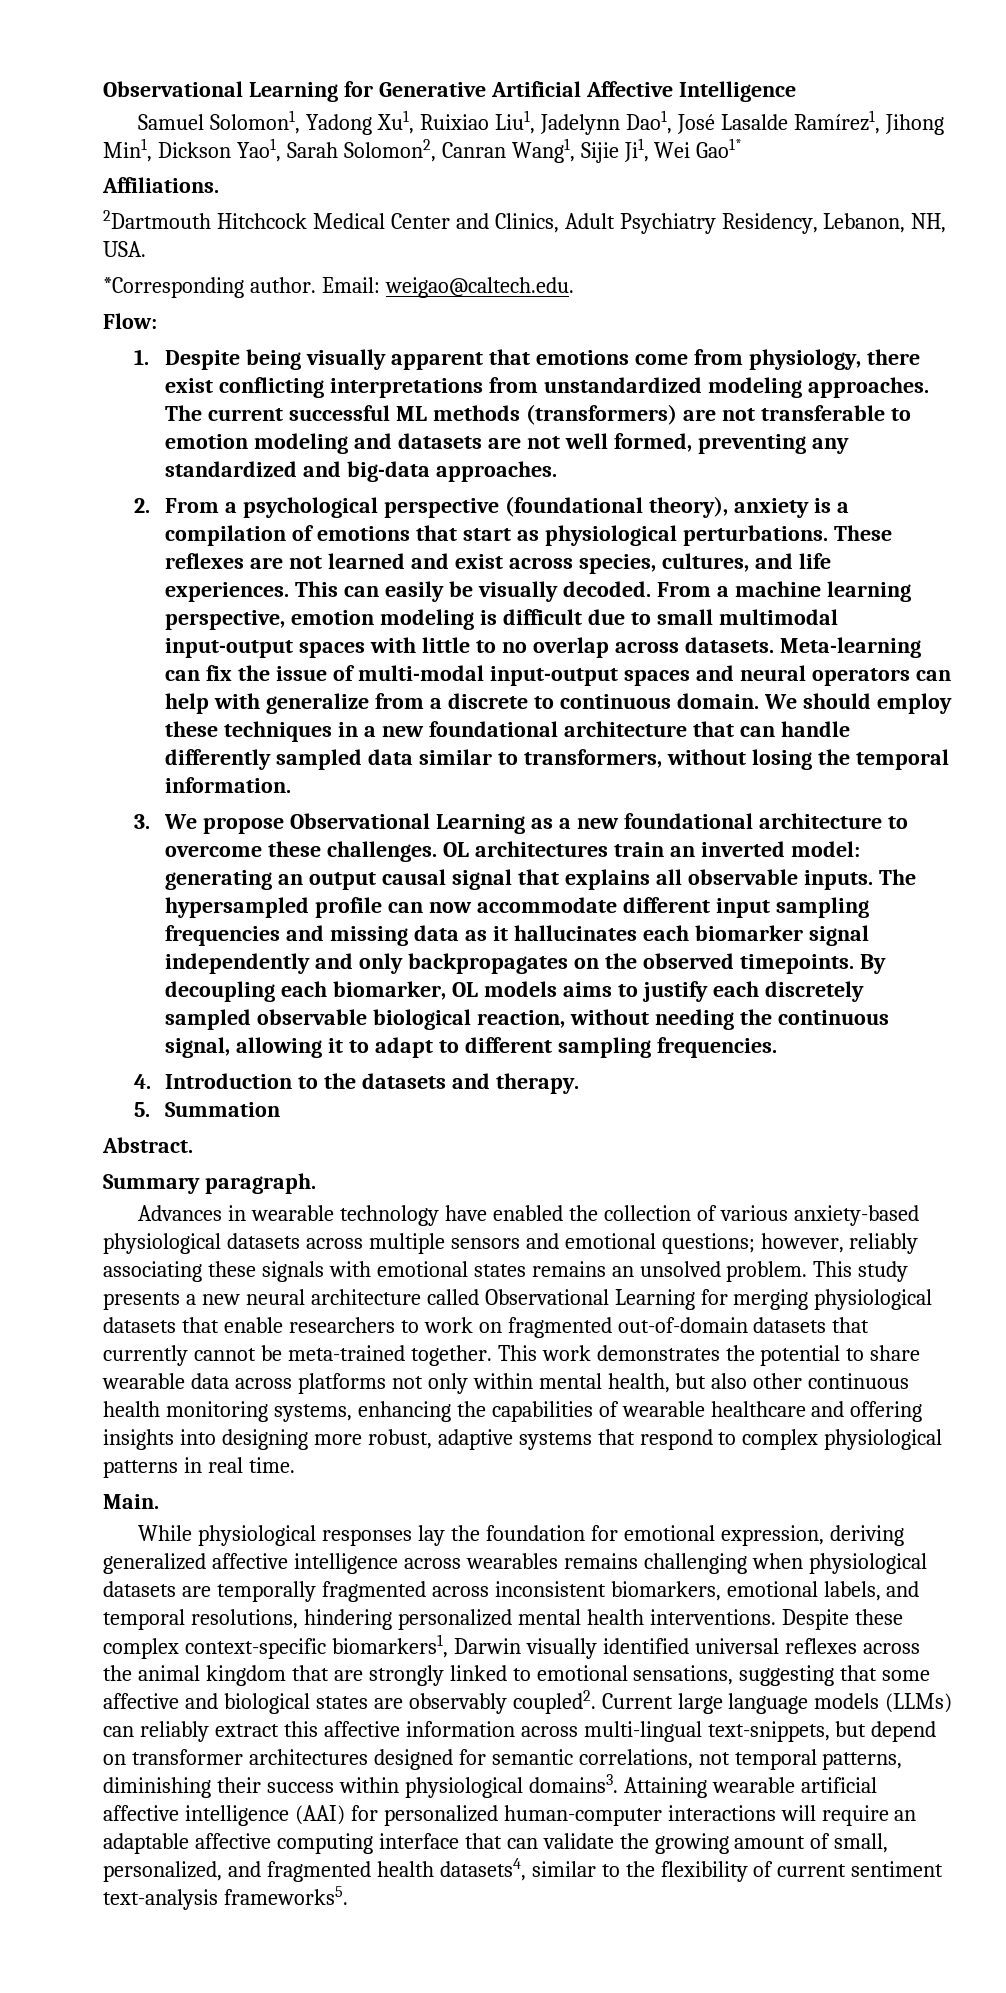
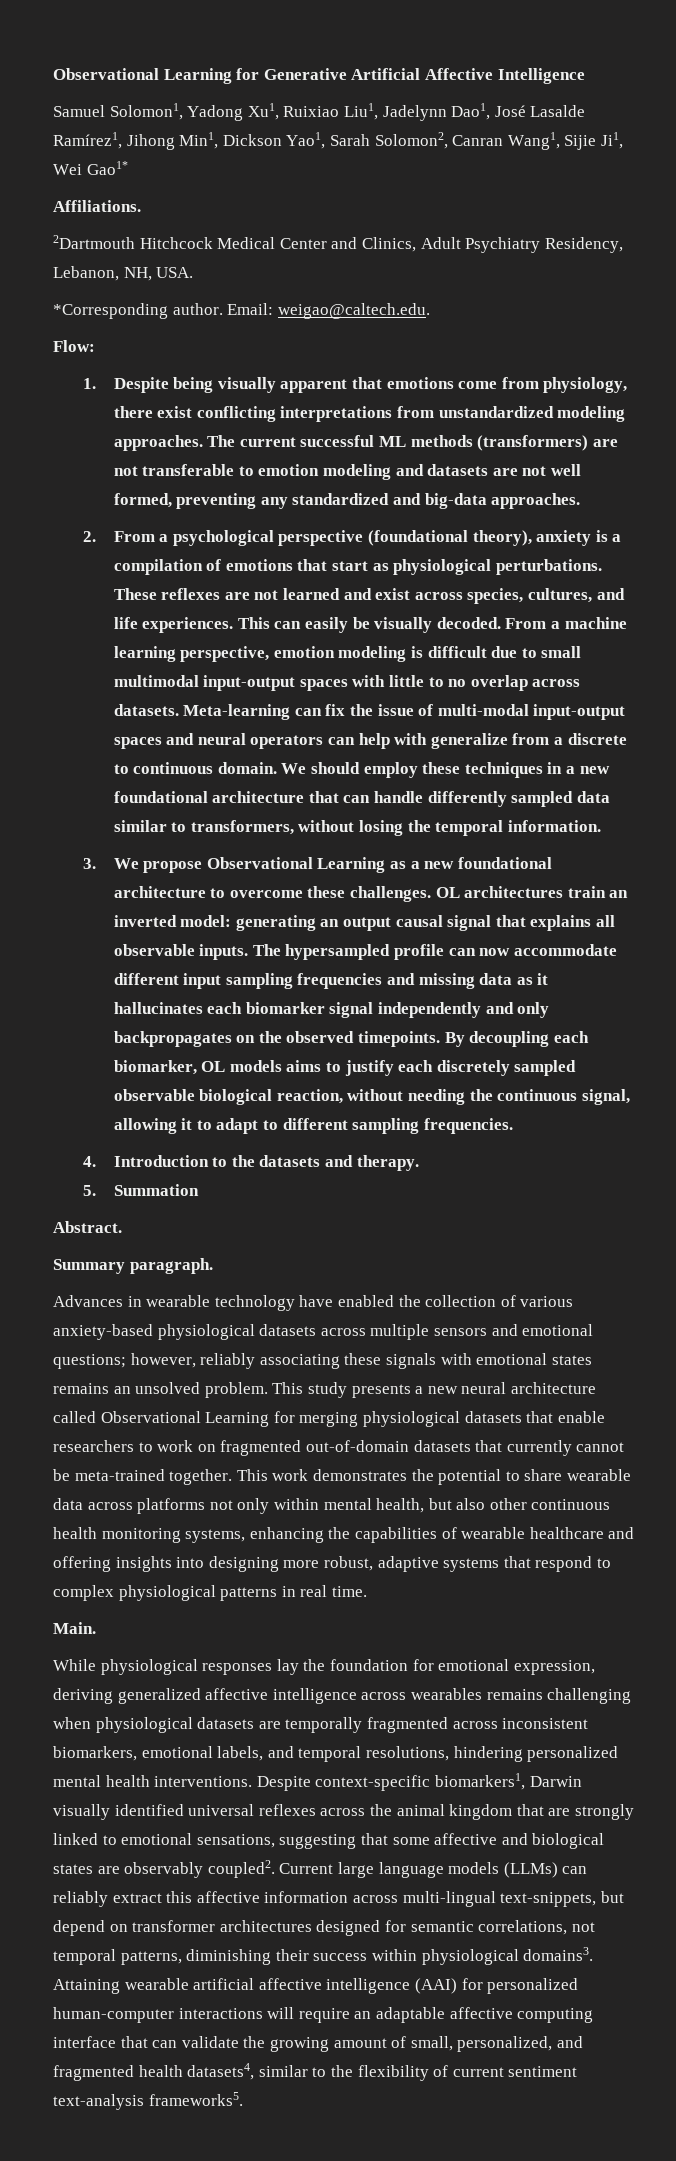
- Despite these complex context-specific biomarkers1, Darwin visually identified universal reflexes across the animal kingdom that are strongly linked to emotional sensations, suggesting that some affective and biological states are observably coupled2.
+ Despite context-specific biomarkers1, Darwin visually identified universal reflexes across the animal kingdom that are strongly linked to emotional sensations, suggesting that some affective and biological states are observably coupled2.

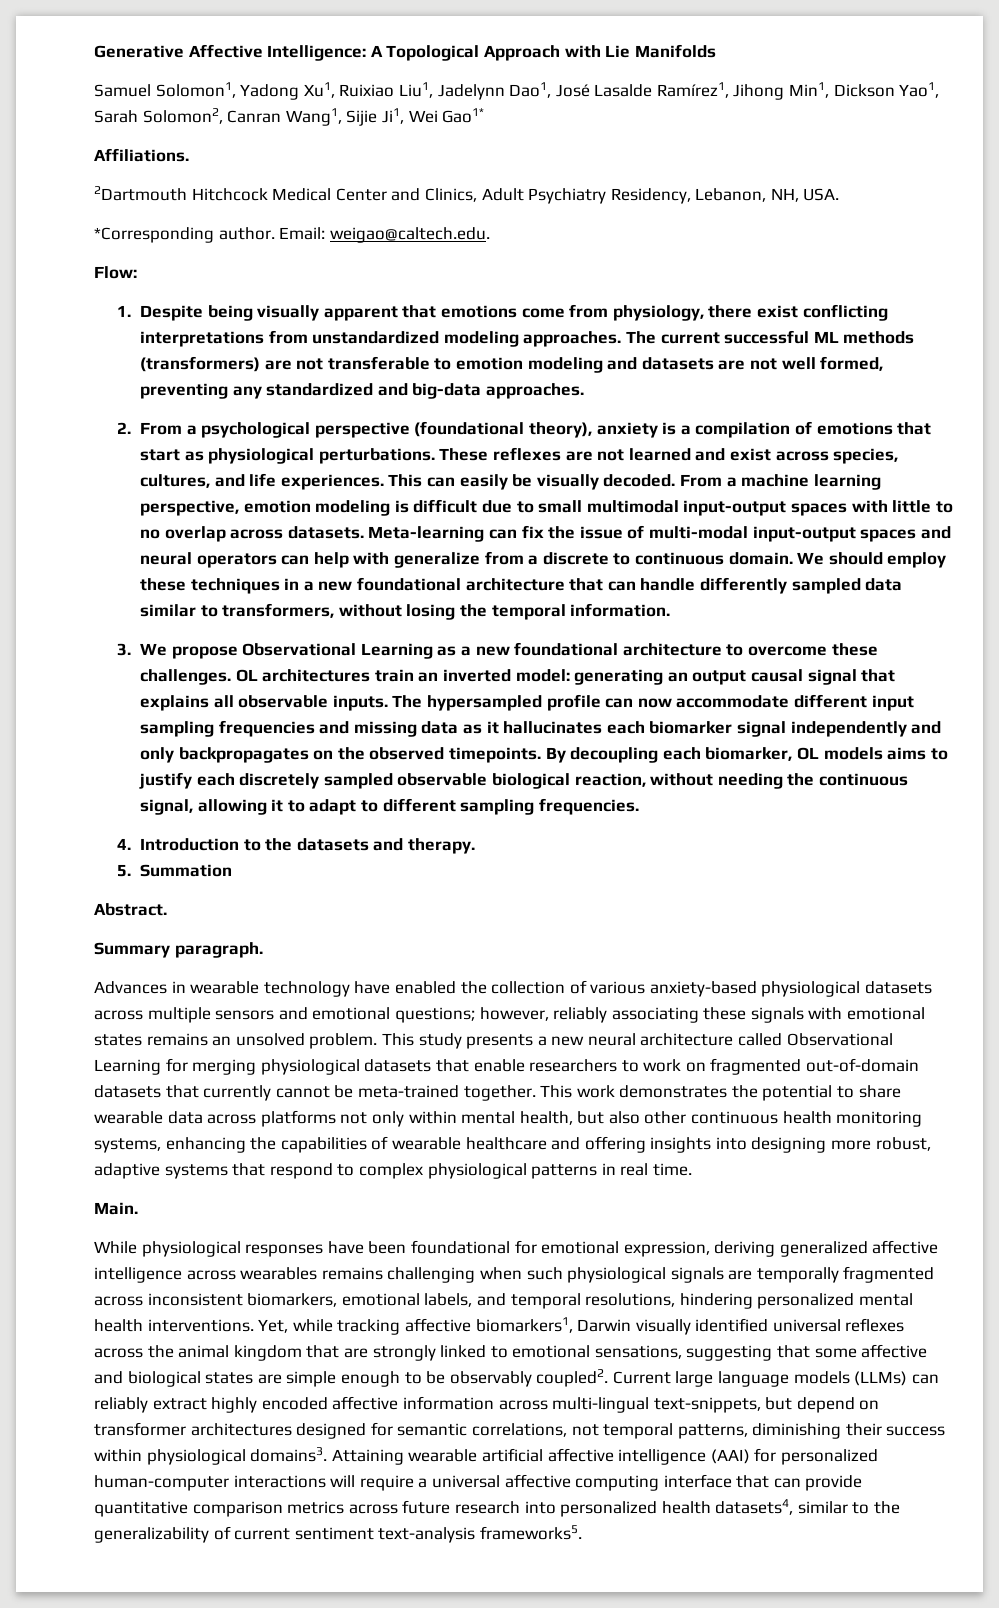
- Observational Learning for Generative Artificial Affective Intelligence
+ Generative Affective Intelligence: A Topological Approach with Lie Manifolds
- While physiological responses lay the foundation for emotional expression, deriving generalized affective intelligence across wearables remains challenging when physiological datasets are temporally fragmented across inconsistent biomarkers, emotional labels, and temporal resolutions, hindering personalized mental health interventions.
+ While physiological responses have been foundational for emotional expression, deriving generalized affective intelligence across wearables remains challenging when such physiological signals are temporally fragmented across inconsistent biomarkers, emotional labels, and temporal resolutions, hindering personalized mental health interventions.
- Despite context-specific biomarkers1, Darwin visually identified universal reflexes across the animal kingdom that are strongly linked to emotional sensations, suggesting that some affective and biological states are observably coupled2.
+ Yet, while tracking affective biomarkers1, Darwin visually identified universal reflexes across the animal kingdom that are strongly linked to emotional sensations, suggesting that some affective and biological states are simple enough to be observably coupled2.
- Current large language models (LLMs) can reliably extract this affective information across multi-lingual text-snippets, but depend on transformer architectures designed for semantic correlations, not temporal patterns, diminishing their success within physiological domains3.
+ Current large language models (LLMs) can reliably extract highly encoded affective information across multi-lingual text-snippets, but depend on transformer architectures designed for semantic correlations, not temporal patterns, diminishing their success within physiological domains3.
- Attaining wearable artificial affective intelligence (AAI) for personalized human-computer interactions will require an adaptable affective computing interface that can validate the growing amount of small, personalized, and fragmented health datasets4, similar to the flexibility of current sentiment text-analysis frameworks5.
+ Attaining wearable artificial affective intelligence (AAI) for personalized human-computer interactions will require a universal affective computing interface that can provide quantitative comparison metrics across future research into personalized health datasets4, similar to the generalizability of current sentiment text-analysis frameworks5.

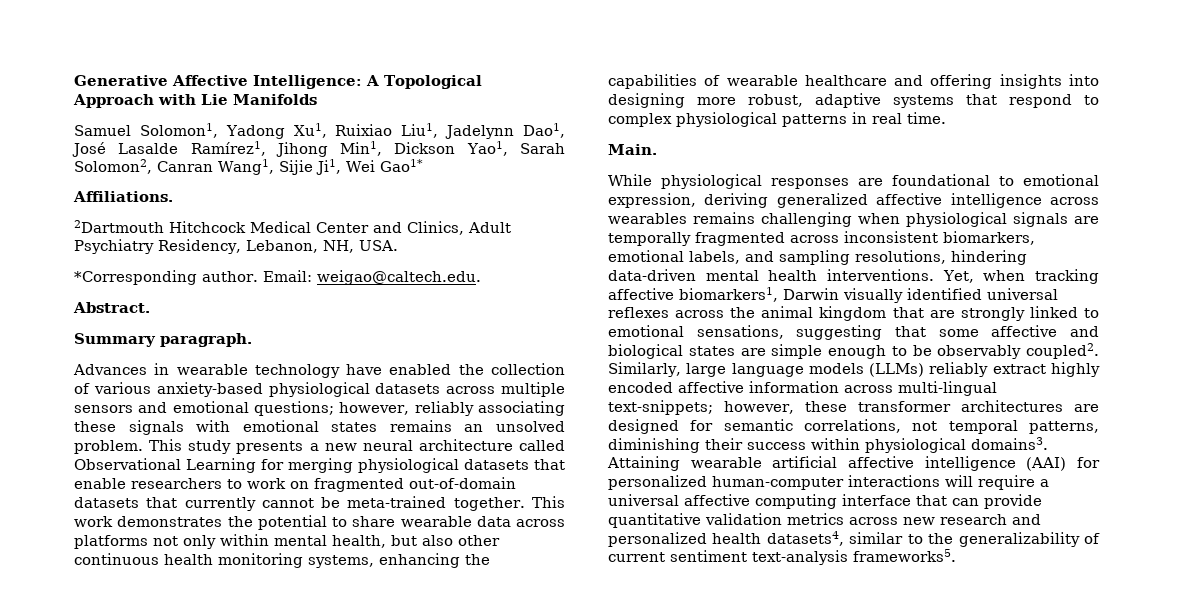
- Flow:
- 1. Despite being visually apparent that emotions come from physiology, there exist conflicting interpretations from unstandardized modeling approaches. The current successful ML methods (transformers) are not transferable to emotion modeling and datasets are not well formed, preventing any standardized and big-data approaches.
- 2. From a psychological perspective (foundational theory), anxiety is a compilation of emotions that start as physiological perturbations. These reflexes are not learned and exist across species, cultures, and life experiences. This can easily be visually decoded. From a machine learning perspective, emotion modeling is difficult due to small multimodal input-output spaces with little to no overlap across datasets. Meta-learning can fix the issue of multi-modal input-output spaces and neural operators can help with generalize from a discrete to continuous domain. We should employ these techniques in a new foundational architecture that can handle differently sampled data similar to transformers, without losing the temporal information.
- 3. We propose Observational Learning as a new foundational architecture to overcome these challenges. OL architectures train an inverted model: generating an output causal signal that explains all observable inputs. The hypersampled profile can now accommodate different input sampling frequencies and missing data as it hallucinates each biomarker signal independently and only backpropagates on the observed timepoints. By decoupling each biomarker, OL models aims to justify each discretely sampled observable biological reaction, without needing the continuous signal, allowing it to adapt to different sampling frequencies.
- 4. Introduction to the datasets and therapy.
- 5. Summation
- While physiological responses have been foundational for emotional expression, deriving generalized affective intelligence across wearables remains challenging when such physiological signals are temporally fragmented across inconsistent biomarkers, emotional labels, and temporal resolutions, hindering personalized mental health interventions.
+ While physiological responses are foundational to emotional expression, deriving generalized affective intelligence across wearables remains challenging when physiological signals are temporally fragmented across inconsistent biomarkers, emotional labels, and sampling resolutions, hindering data-driven mental health interventions.
- Yet, while tracking affective biomarkers1, Darwin visually identified universal reflexes across the animal kingdom that are strongly linked to emotional sensations, suggesting that some affective and biological states are simple enough to be observably coupled2.
+ Yet, when tracking affective biomarkers1, Darwin visually identified universal reflexes across the animal kingdom that are strongly linked to emotional sensations, suggesting that some affective and biological states are simple enough to be observably coupled2.
- Current large language models (LLMs) can reliably extract highly encoded affective information across multi-lingual text-snippets, but depend on transformer architectures designed for semantic correlations, not temporal patterns, diminishing their success within physiological domains3.
+ Similarly, large language models (LLMs) reliably extract highly encoded affective information across multi-lingual text-snippets; however, these transformer architectures are designed for semantic correlations, not temporal patterns, diminishing their success within physiological domains3.
- Attaining wearable artificial affective intelligence (AAI) for personalized human-computer interactions will require a universal affective computing interface that can provide quantitative comparison metrics across future research into personalized health datasets4, similar to the generalizability of current sentiment text-analysis frameworks5.
+ Attaining wearable artificial affective intelligence (AAI) for personalized human-computer interactions will require a universal affective computing interface that can provide quantitative validation metrics across new research and personalized health datasets4, similar to the generalizability of current sentiment text-analysis frameworks5.

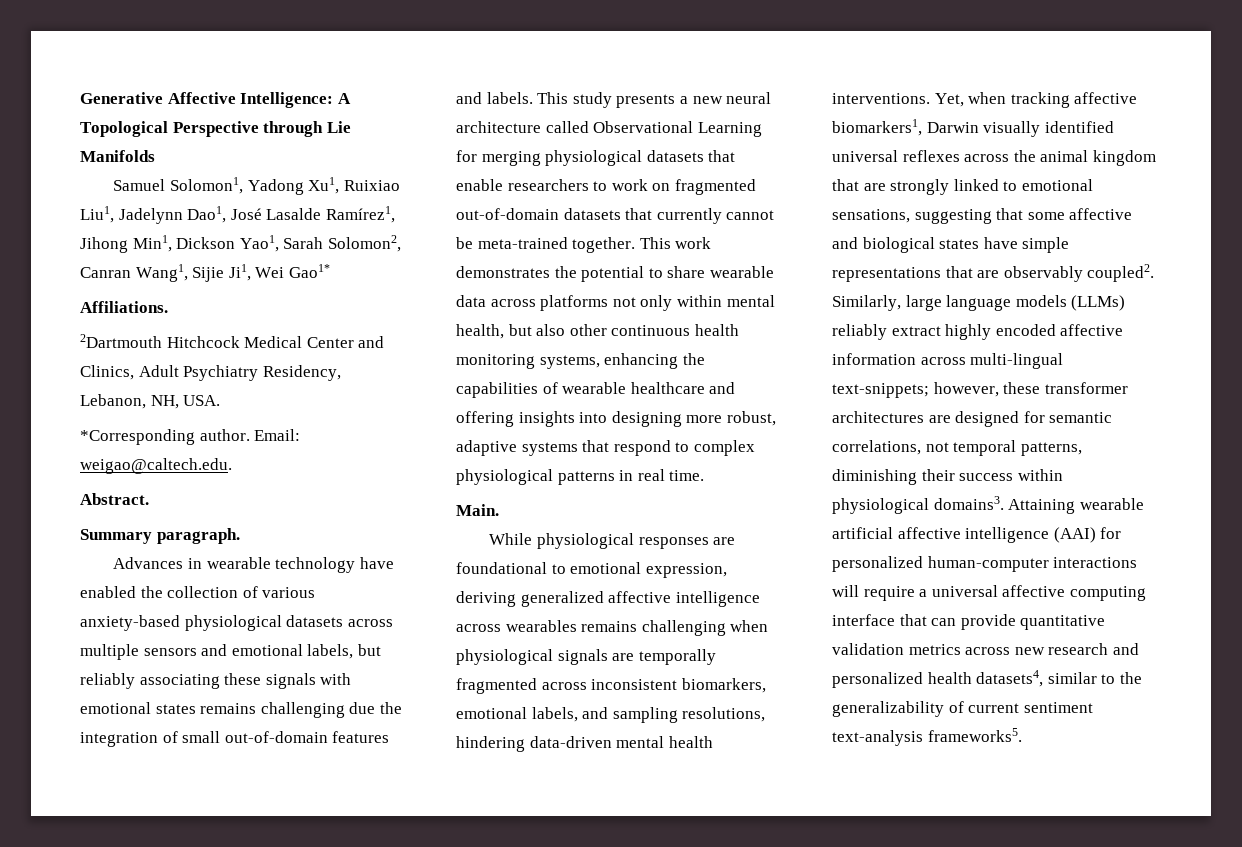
- Generative Affective Intelligence: A Topological Approach with Lie Manifolds
+ Generative Affective Intelligence: A Topological Perspective through Lie Manifolds
- Advances in wearable technology have enabled the collection of various anxiety-based physiological datasets across multiple sensors and emotional questions; however, reliably associating these signals with emotional states remains an unsolved problem.
+ Advances in wearable technology have enabled the collection of various anxiety-based physiological datasets across multiple sensors and emotional labels, but reliably associating these signals with emotional states remains challenging due the integration of small out-of-domain features and labels.
- Yet, when tracking affective biomarkers1, Darwin visually identified universal reflexes across the animal kingdom that are strongly linked to emotional sensations, suggesting that some affective and biological states are simple enough to be observably coupled2.
+ Yet, when tracking affective biomarkers1, Darwin visually identified universal reflexes across the animal kingdom that are strongly linked to emotional sensations, suggesting that some affective and biological states have simple representations that are observably coupled2.

